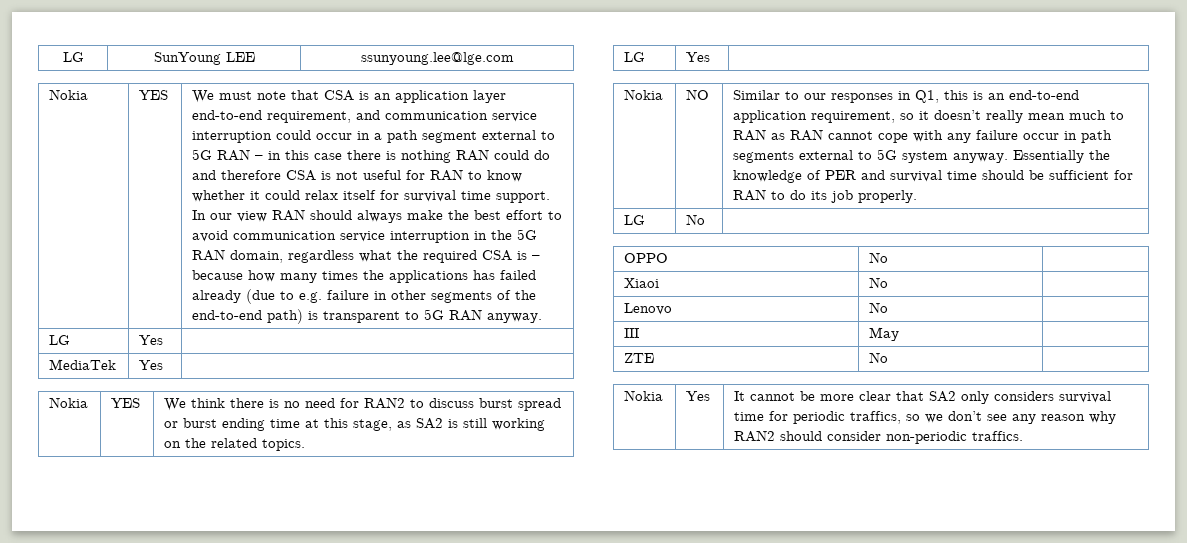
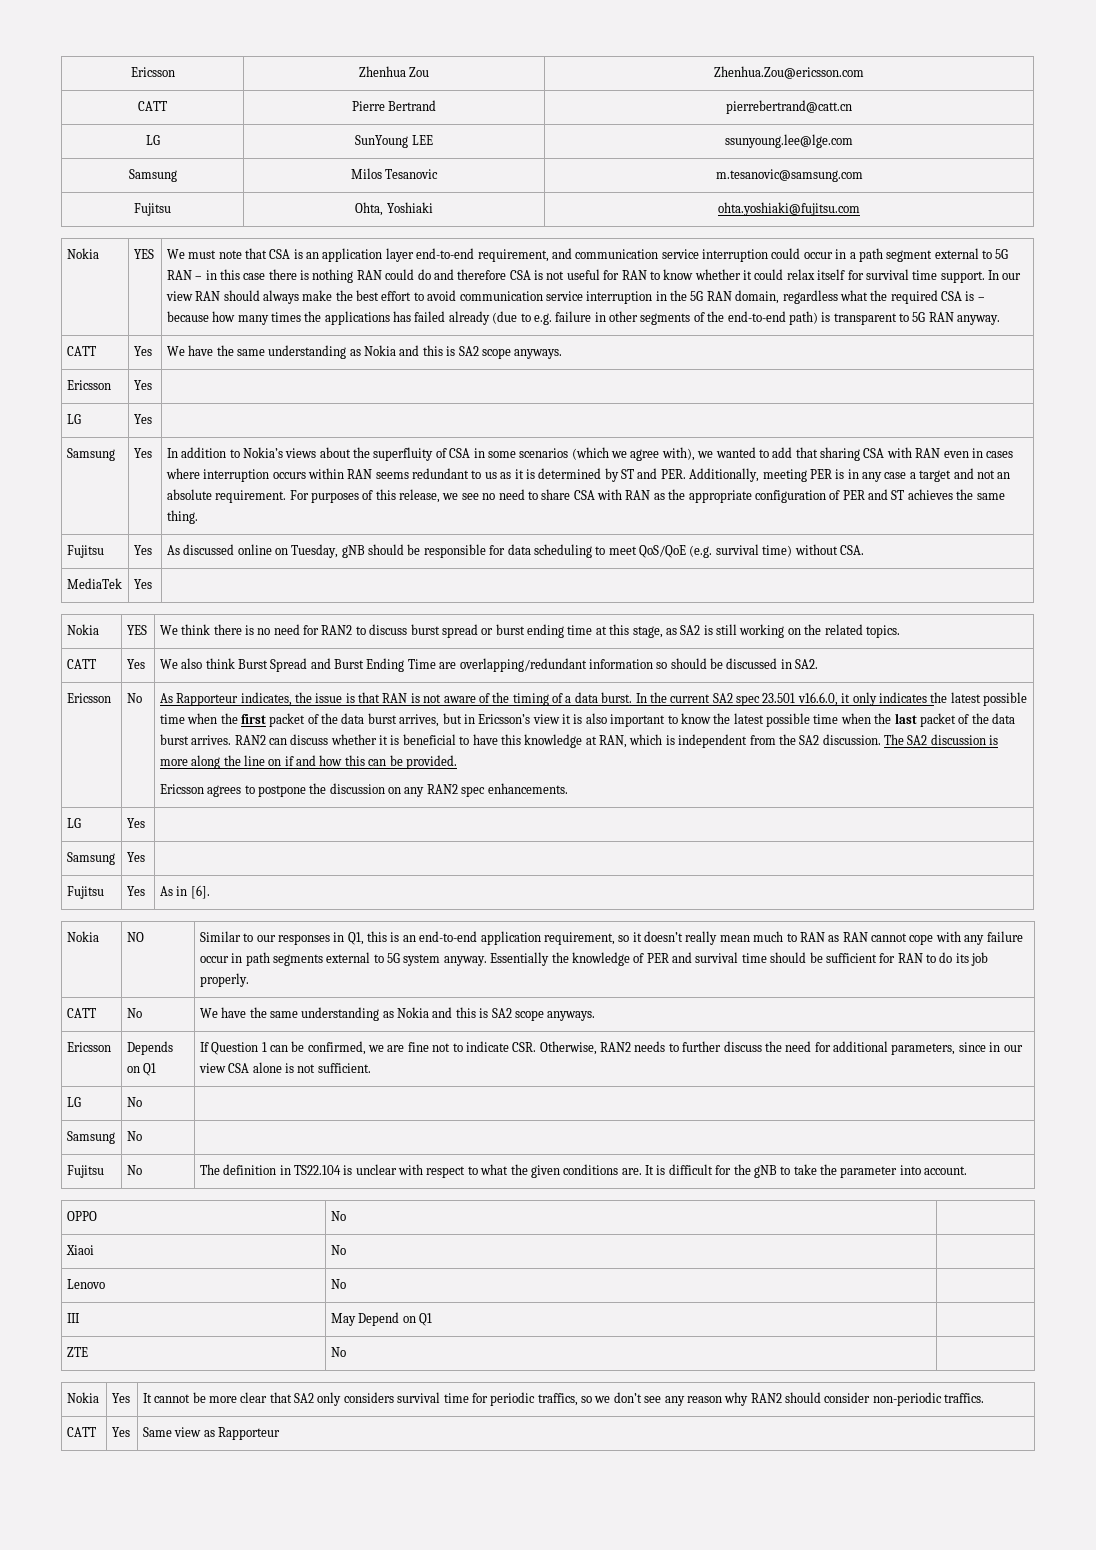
+ Ericsson | Zhenhua Zou | Zhenhua.Zou@ericsson.com
+ CATT | Pierre Bertrand | pierrebertrand@catt.cn
  LG | SunYoung LEE | ssunyoung.lee@lge.com
+ Samsung | Milos Tesanovic | m.tesanovic@samsung.com
+ Fujitsu | Ohta, Yoshiaki | ohta.yoshiaki@fujitsu.com
  In our view RAN should always make the best effort to avoid communication service interruption in the 5G RAN domain, regardless what the required CSA is – because how many times the applications has failed already (due to e.g. failure in other segments of the end-to-end path) is transparent to 5G RAN anyway.
+ CATT | Yes | We have the same understanding as Nokia and this is SA2 scope anyways.
+ Ericsson | Yes |
  LG | Yes |
+ Samsung | Yes | In addition to Nokia’s views about the superfluity of CSA in some scenarios (which we agree with), we wanted to add that sharing CSA with RAN even in cases where interruption occurs within RAN seems redundant to us as it is determined by ST and PER. Additionally, meeting PER is in any case a target and not an absolute requirement. For purposes of this release, we see no need to share CSA with RAN as the appropriate configuration of PER and ST achieves the same thing.
+ Fujitsu | Yes | As discussed online on Tuesday, gNB should be responsible for data scheduling to meet QoS/QoE (e.g. survival time) without CSA.
  Nokia | YES | We think there is no need for RAN2 to discuss burst spread or burst ending time at this stage, as SA2 is still working on the related topics.
+ CATT | Yes | We also think Burst Spread and Burst Ending Time are overlapping/redundant information so should be discussed in SA2.
+ Ericsson | No | As Rapporteur indicates, the issue is that RAN is not aware of the timing of a data burst. In the current SA2 spec 23.501 v16.6.0, it only indicates the latest possible time when the first packet of the data burst arrives, but in Ericsson’s view it is also important to know the latest possible time when the last packet of the data burst arrives. RAN2 can discuss whether it is beneficial to have this knowledge at RAN, which is independent from the SA2 discussion. The SA2 discussion is more along the line on if and how this can be provided.
+ Ericsson agrees to postpone the discussion on any RAN2 spec enhancements.
  LG | Yes |
+ Samsung | Yes |
+ Fujitsu | Yes | As in [6].
+ CATT | No | We have the same understanding as Nokia and this is SA2 scope anyways.
+ Ericsson | Depends on Q1 | If Question 1 can be confirmed, we are fine not to indicate CSR. Otherwise, RAN2 needs to further discuss the need for additional parameters, since in our view CSA alone is not sufficient.
  LG | No |
+ Samsung | No |
+ Fujitsu | No | The definition in TS22.104 is unclear with respect to what the given conditions are. It is difficult for the gNB to take the parameter into account.
- III | May |
+ III | May Depend on Q1 |
+ CATT | Yes | Same view as Rapporteur

